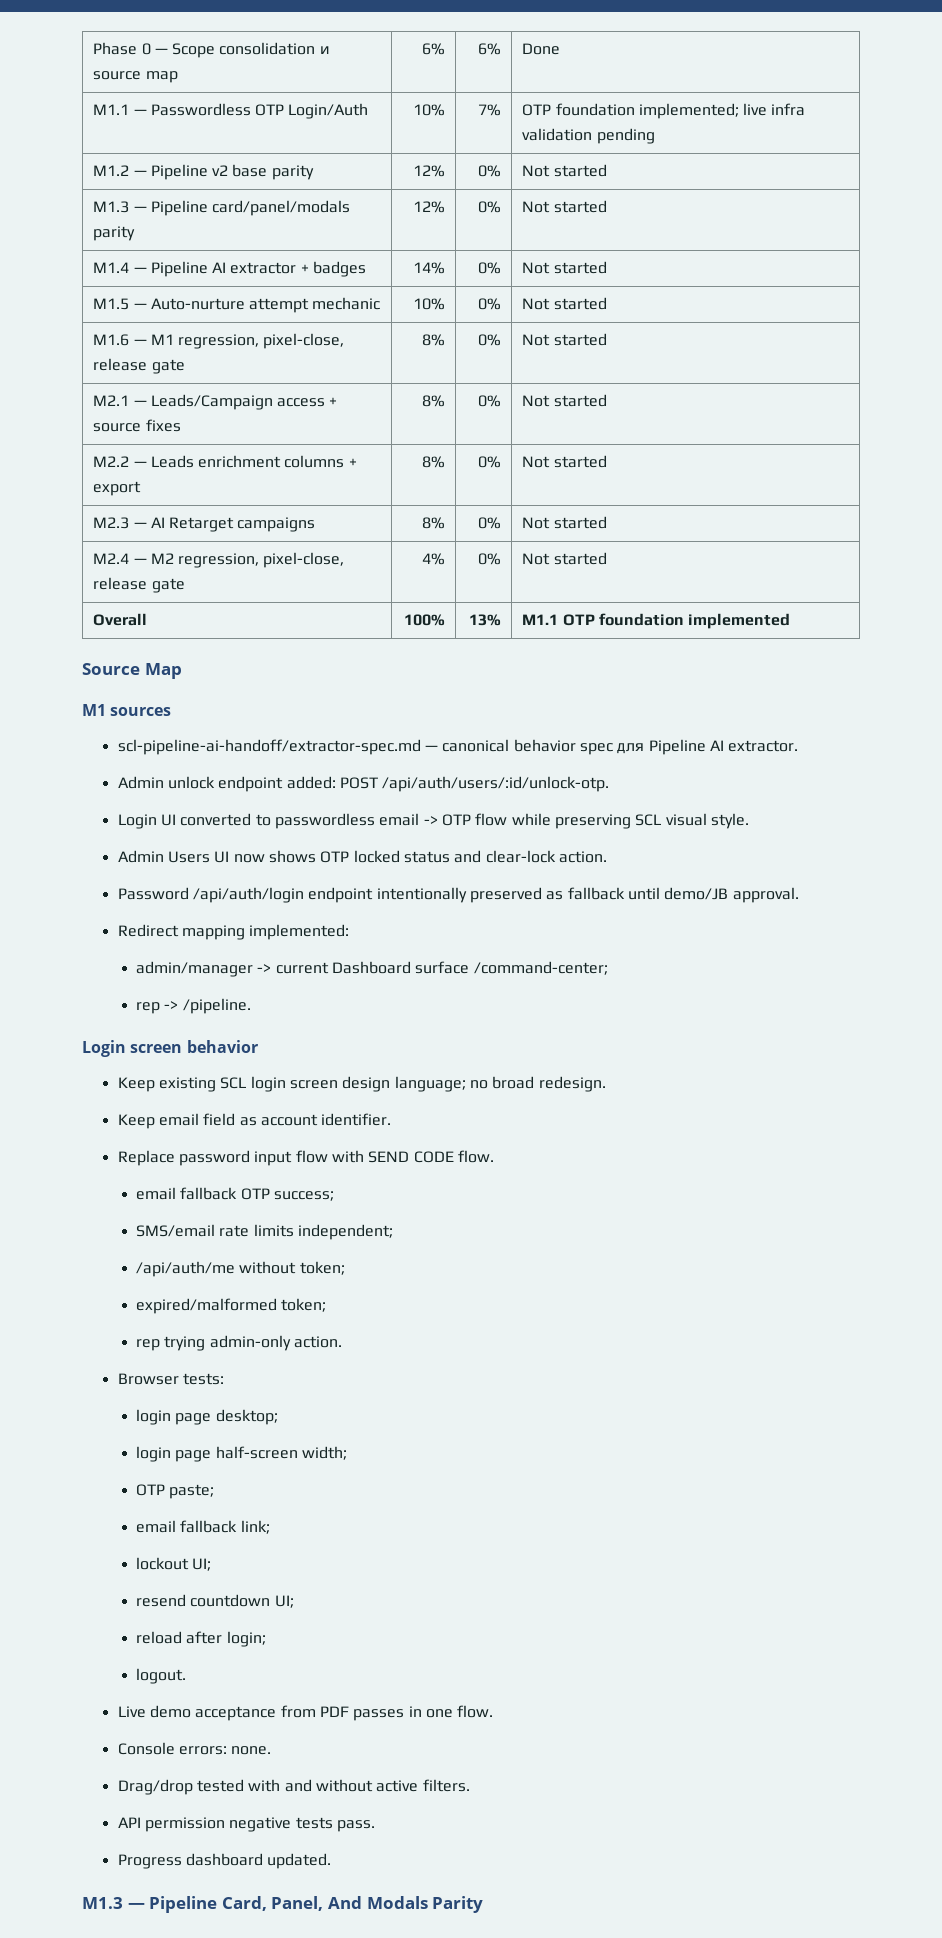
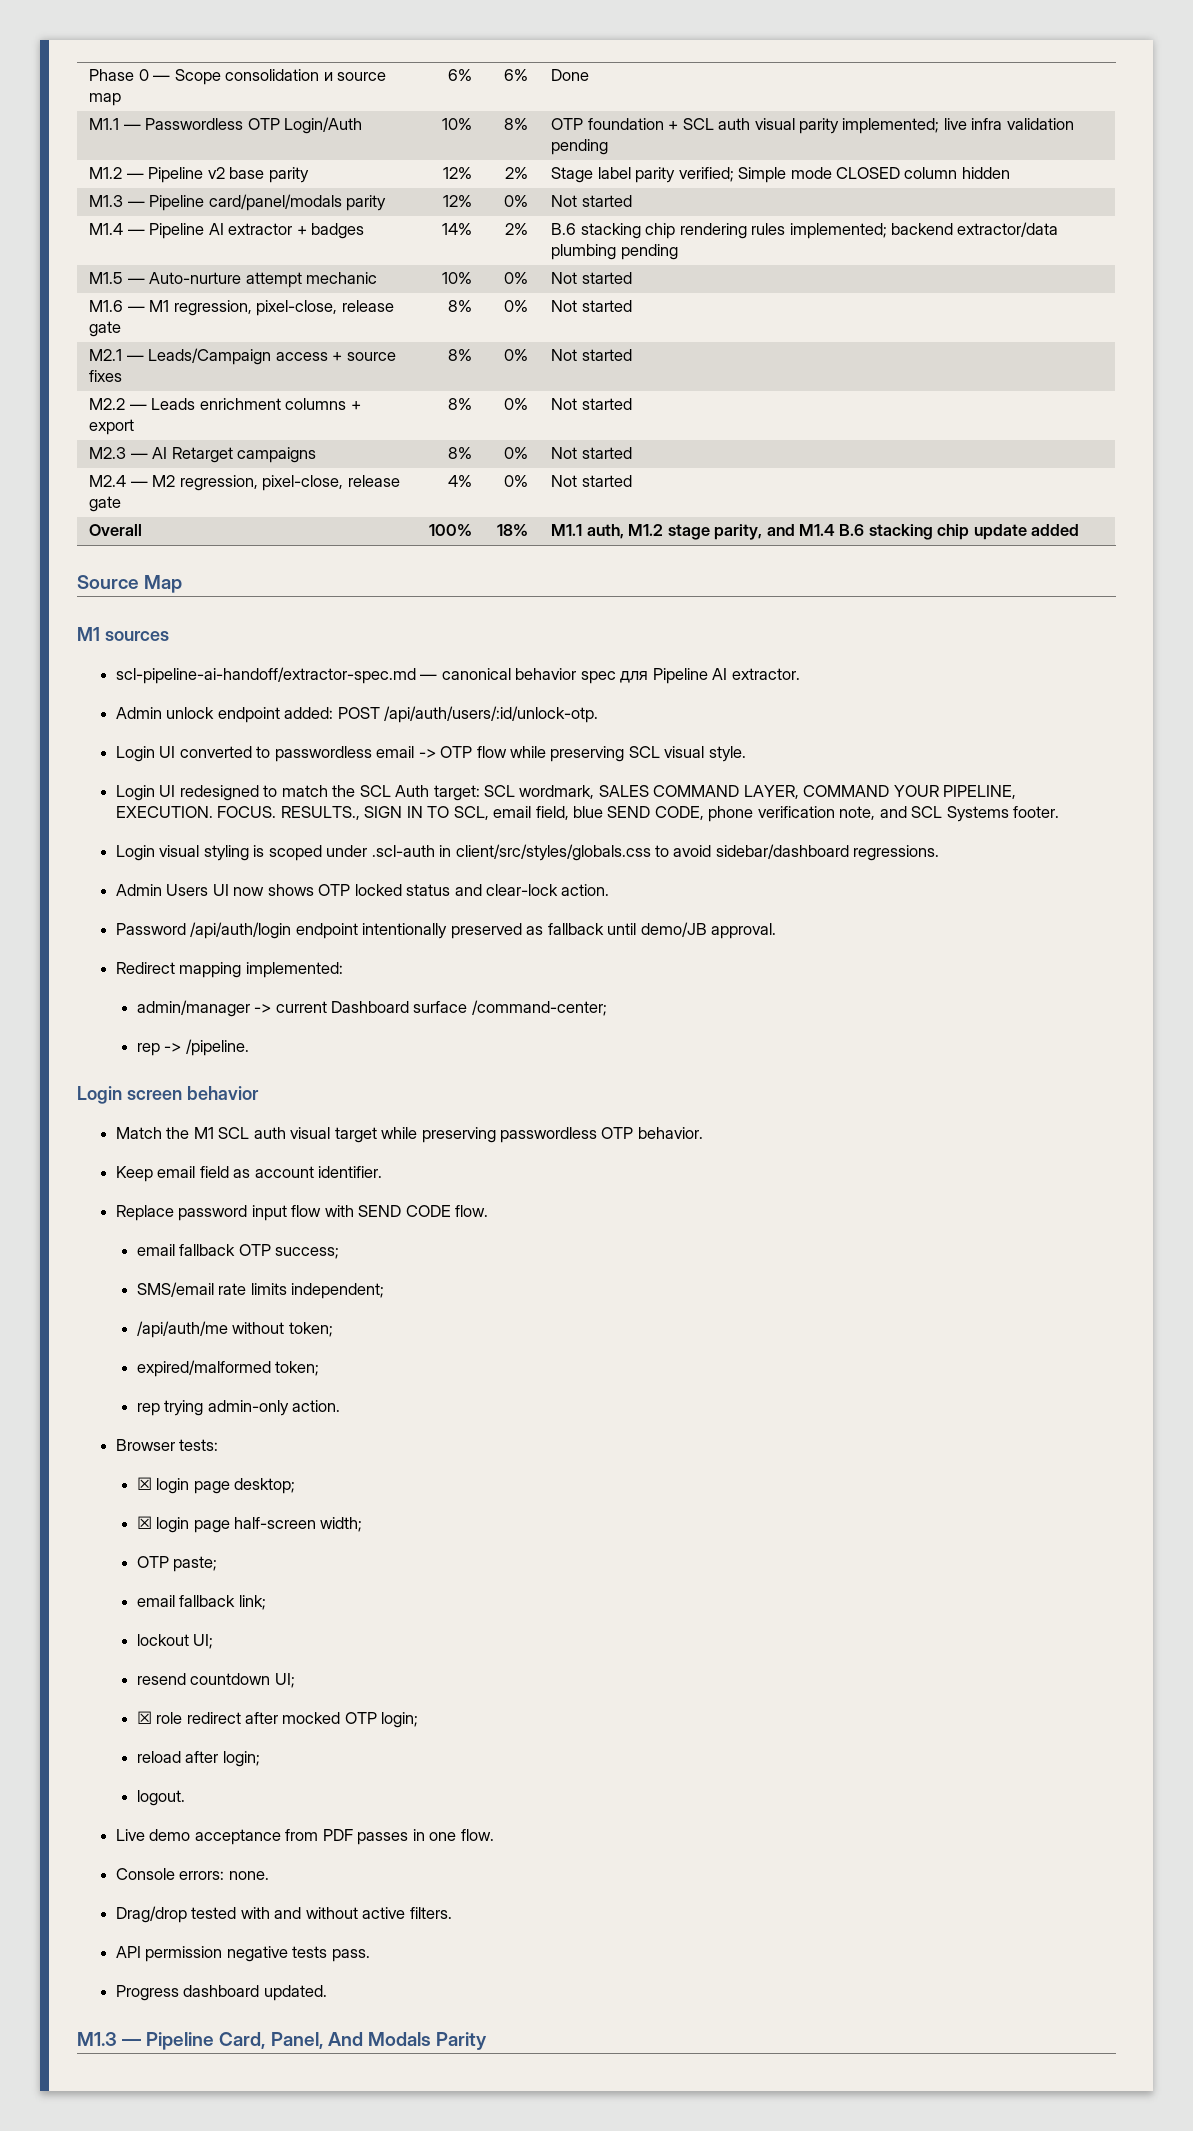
- M1.1 — Passwordless OTP Login/Auth | 10% | 7% | OTP foundation implemented; live infra validation pending
+ M1.1 — Passwordless OTP Login/Auth | 10% | 8% | OTP foundation + SCL auth visual parity implemented; live infra validation pending
- M1.2 — Pipeline v2 base parity | 12% | 0% | Not started
+ M1.2 — Pipeline v2 base parity | 12% | 2% | Stage label parity verified; Simple mode CLOSED column hidden
- M1.4 — Pipeline AI extractor + badges | 14% | 0% | Not started
+ M1.4 — Pipeline AI extractor + badges | 14% | 2% | B.6 stacking chip rendering rules implemented; backend extractor/data plumbing pending
- Overall | 100% | 13% | M1.1 OTP foundation implemented
+ Overall | 100% | 18% | M1.1 auth, M1.2 stage parity, and M1.4 B.6 stacking chip update added
+ Login UI redesigned to match the SCL Auth target: SCL wordmark, SALES COMMAND LAYER, COMMAND YOUR PIPELINE, EXECUTION. FOCUS. RESULTS., SIGN IN TO SCL, email field, blue SEND CODE, phone verification note, and SCL Systems footer.
+ Login visual styling is scoped under .scl-auth in client/src/styles/globals.css to avoid sidebar/dashboard regressions.
- Keep existing SCL login screen design language; no broad redesign.
+ Match the M1 SCL auth visual target while preserving passwordless OTP behavior.
- login page desktop;
+ ☒ login page desktop;
- login page half-screen width;
+ ☒ login page half-screen width;
+ ☒ role redirect after mocked OTP login;

